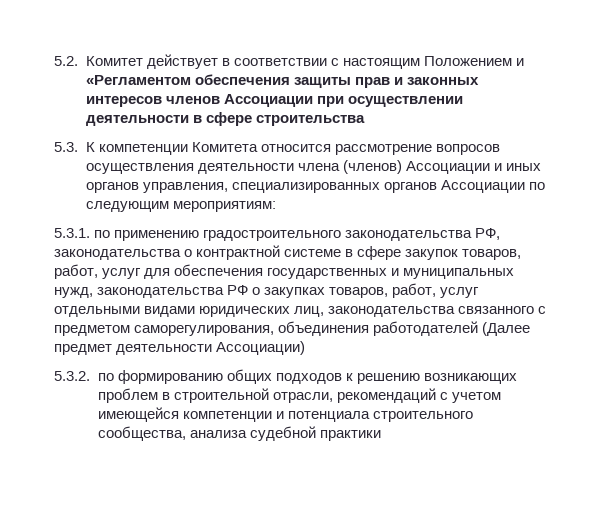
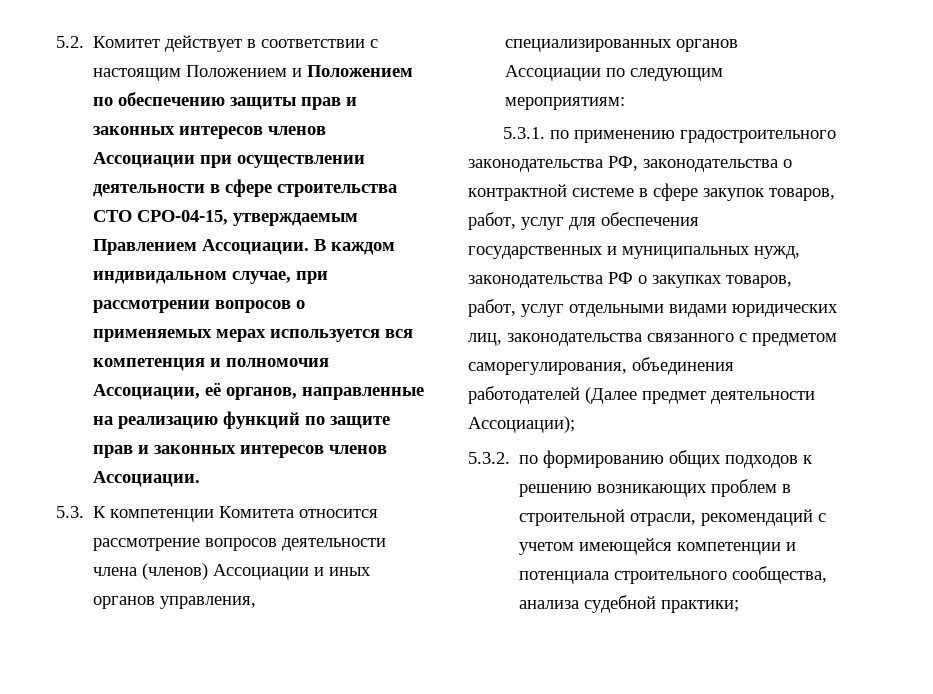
- 5.2. Комитет действует в соответствии с настоящим Положением и «Регламентом обеспечения защиты прав и законных интересов членов Ассоциации при осуществлении деятельности в сфере строительства
+ 5.2. Комитет действует в соответствии с настоящим Положением и Положением по обеспечению защиты прав и законных интересов членов Ассоциации при осуществлении деятельности в сфере строительства СТО СРО-04-15, утверждаемым Правлением Ассоциации. В каждом индивидальном случае, при рассмотрении вопросов о применяемых мерах используется вся компетенция и полномочия Ассоциации, её органов, направленные на реализацию функций по защите прав и законных интересов членов Ассоциации.
- 5.3. К компетенции Комитета относится рассмотрение вопросов осуществления деятельности члена (членов) Ассоциации и иных органов управления, специализированных органов Ассоциации по следующим мероприятиям:
+ 5.3. К компетенции Комитета относится рассмотрение вопросов деятельности члена (членов) Ассоциации и иных органов управления, специализированных органов Ассоциации по следующим мероприятиям:
- 5.3.1. по применению градостроительного законодательства РФ, законодательства о контрактной системе в сфере закупок товаров, работ, услуг для обеспечения государственных и муниципальных нужд, законодательства РФ о закупках товаров, работ, услуг отдельными видами юридических лиц, законодательства связанного с предметом саморегулирования, объединения работодателей (Далее предмет деятельности Ассоциации)
+ 5.3.1. по применению градостроительного законодательства РФ, законодательства о контрактной системе в сфере закупок товаров, работ, услуг для обеспечения государственных и муниципальных нужд, законодательства РФ о закупках товаров, работ, услуг отдельными видами юридических лиц, законодательства связанного с предметом саморегулирования, объединения работодателей (Далее предмет деятельности Ассоциации);
- 5.3.2. по формированию общих подходов к решению возникающих проблем в строительной отрасли, рекомендаций с учетом имеющейся компетенции и потенциала строительного сообщества, анализа судебной практики
+ 5.3.2. по формированию общих подходов к решению возникающих проблем в строительной отрасли, рекомендаций с учетом имеющейся компетенции и потенциала строительного сообщества, анализа судебной практики;

